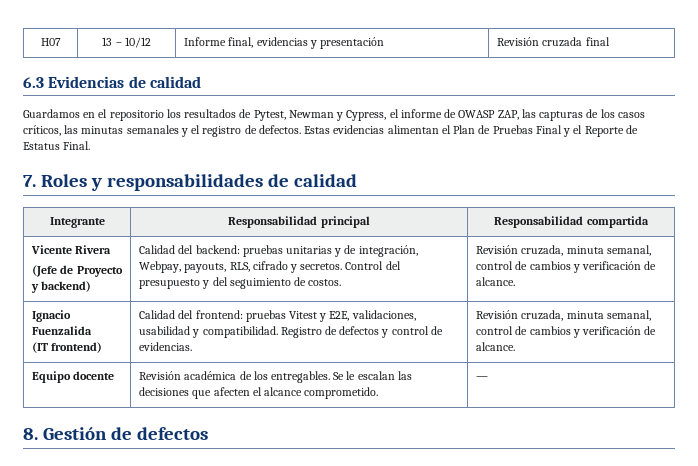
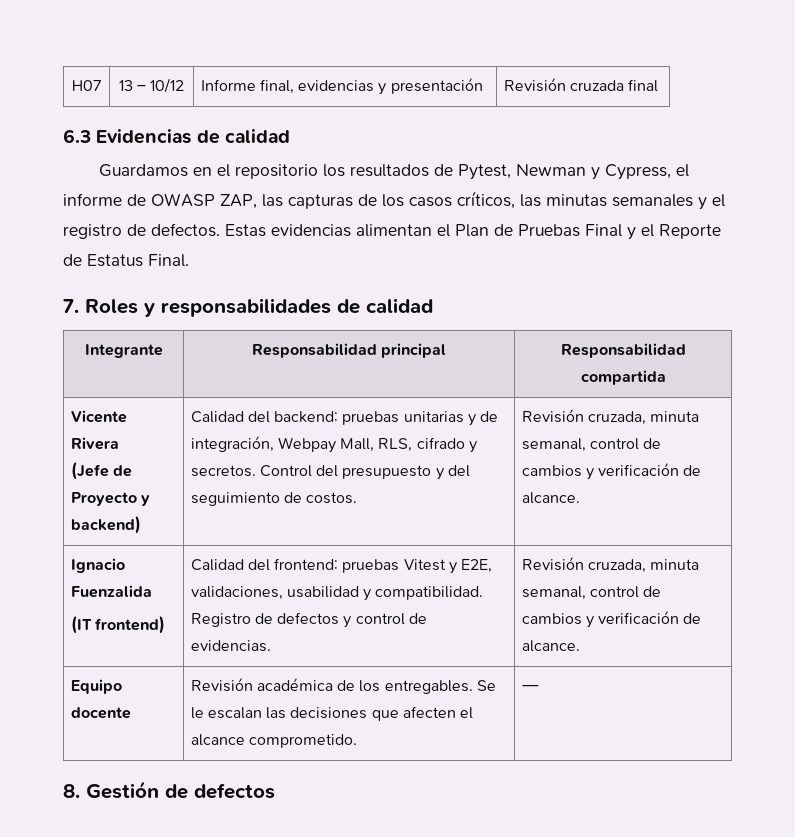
  Vicente Rivera
- (Jefe de Proyecto y backend) | Calidad del backend: pruebas unitarias y de integración, Webpay, payouts, RLS, cifrado y secretos. Control del presupuesto y del seguimiento de costos. | Revisión cruzada, minuta semanal, control de cambios y verificación de alcance.
+ (Jefe de Proyecto y backend) | Calidad del backend: pruebas unitarias y de integración, Webpay Mall, RLS, cifrado y secretos. Control del presupuesto y del seguimiento de costos. | Revisión cruzada, minuta semanal, control de cambios y verificación de alcance.

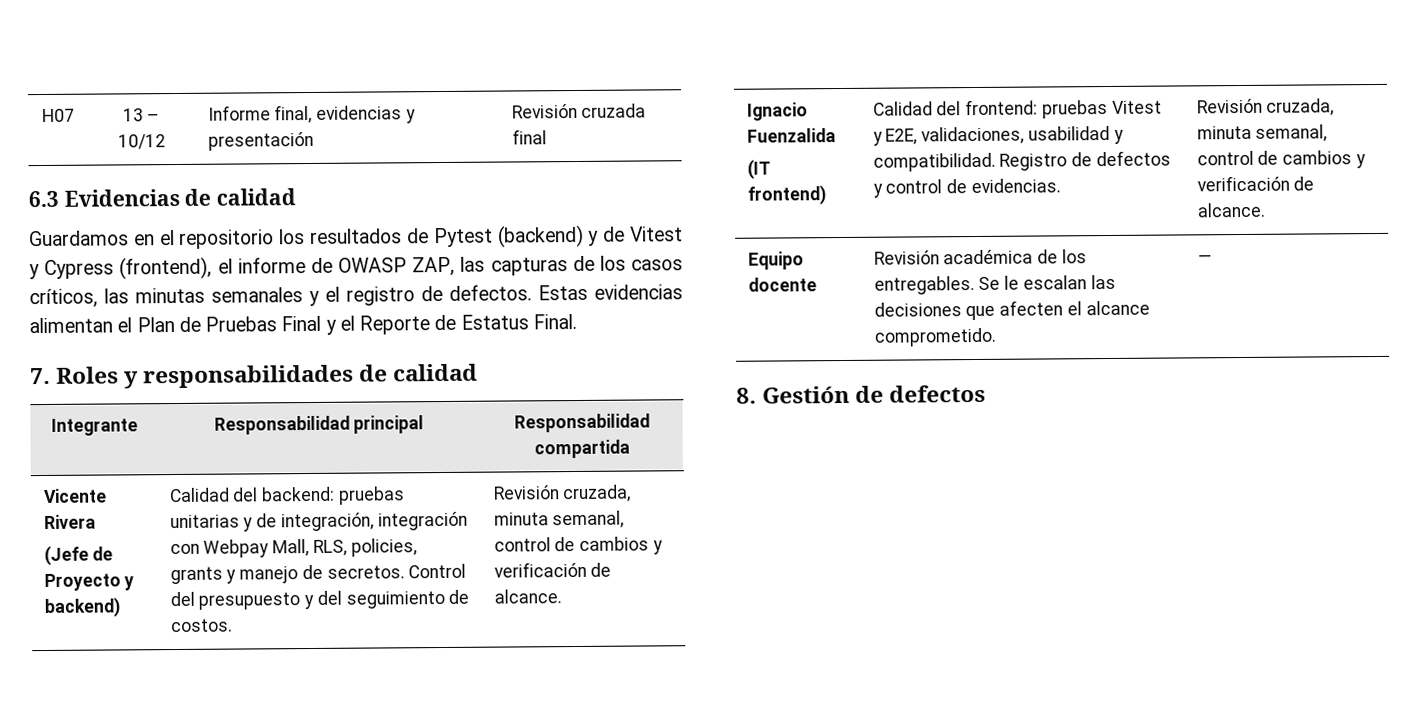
- Guardamos en el repositorio los resultados de Pytest, Newman y Cypress, el informe de OWASP ZAP, las capturas de los casos críticos, las minutas semanales y el registro de defectos.
+ Guardamos en el repositorio los resultados de Pytest (backend) y de Vitest y Cypress (frontend), el informe de OWASP ZAP, las capturas de los casos críticos, las minutas semanales y el registro de defectos.
- Calidad del backend: pruebas unitarias y de integración, Webpay Mall, RLS, cifrado y secretos.
+ Calidad del backend: pruebas unitarias y de integración, integración con Webpay Mall, RLS, policies, grants y manejo de secretos.

